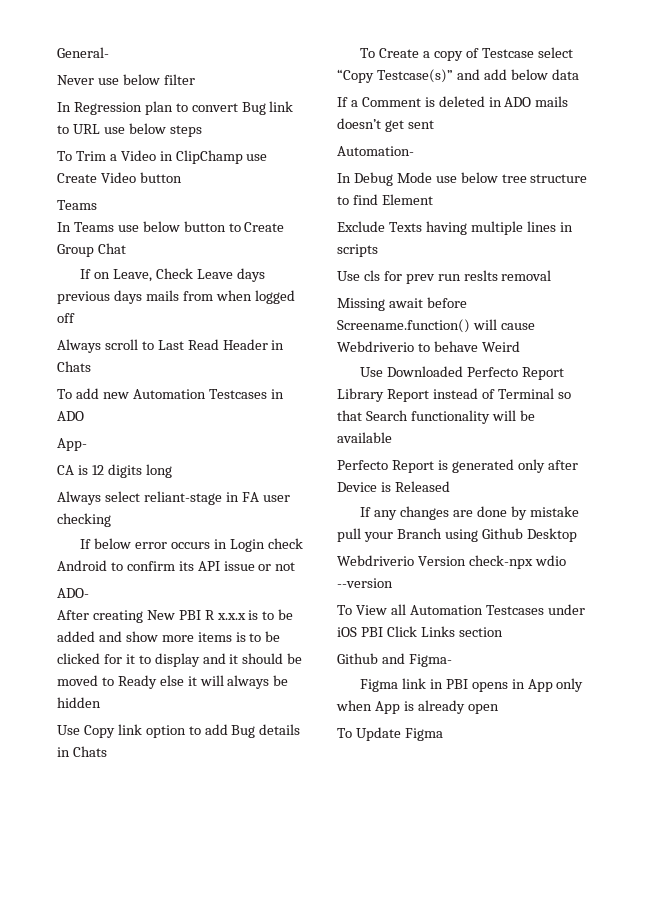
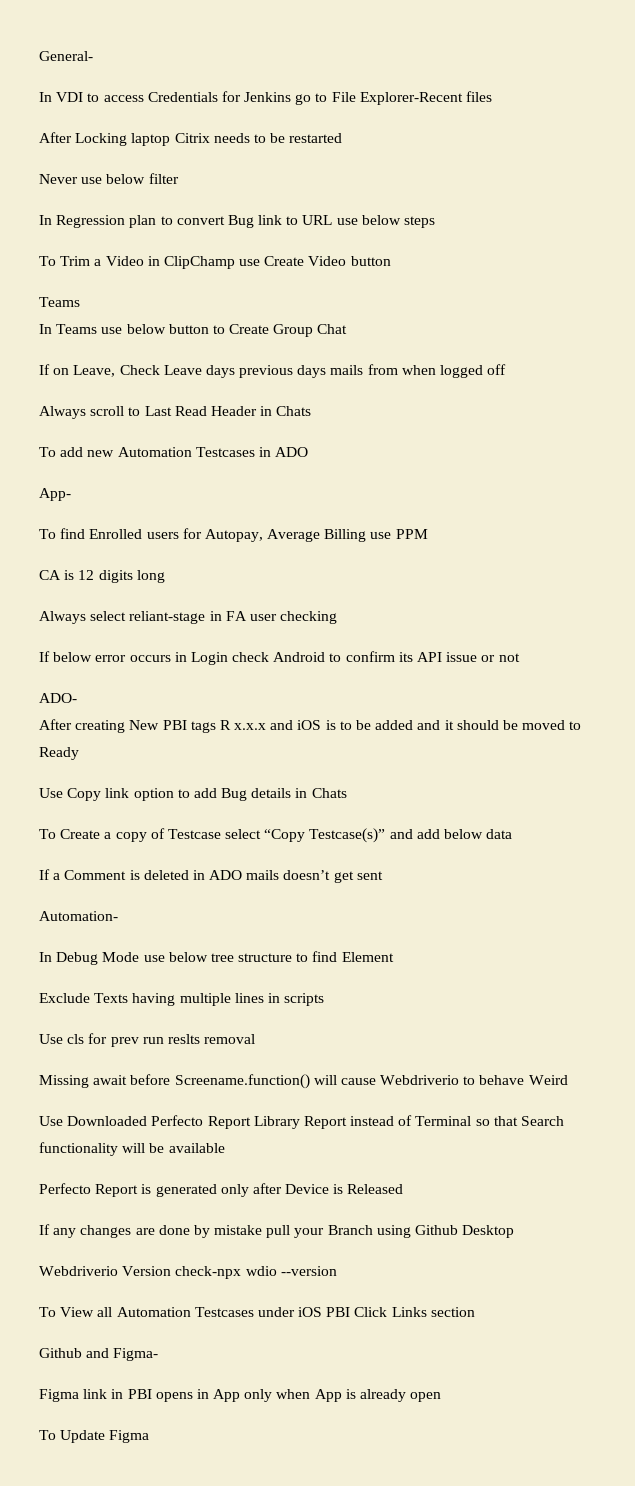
+ In VDI to access Credentials for Jenkins go to File Explorer-Recent files
+ After Locking laptop Citrix needs to be restarted
+ To find Enrolled users for Autopay, Average Billing use PPM
- After creating New PBI R x.x.x is to be added and show more items is to be clicked for it to display and it should be moved to Ready else it will always be hidden
+ After creating New PBI tags R x.x.x and iOS is to be added and it should be moved to Ready

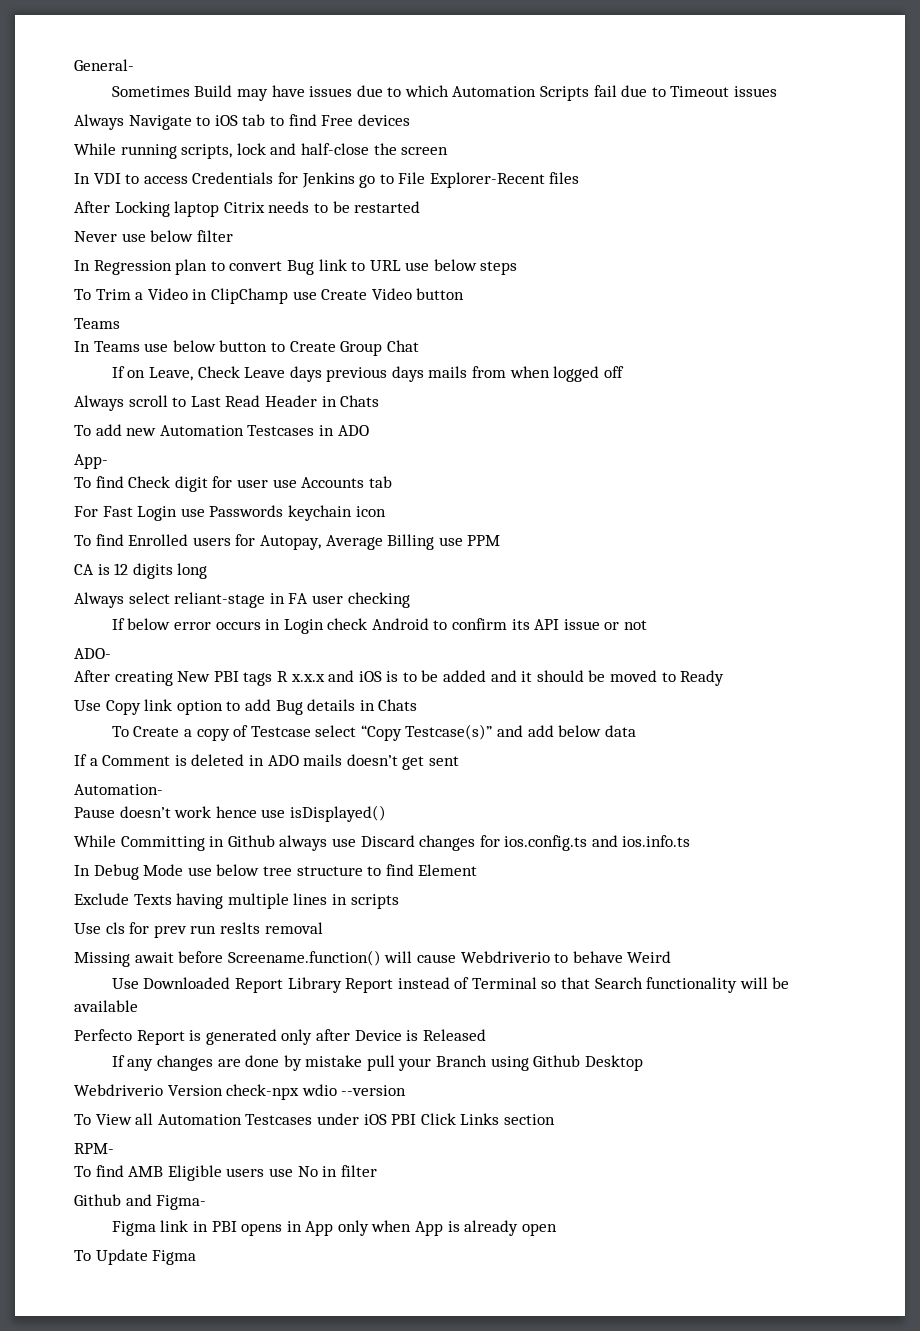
+ Sometimes Build may have issues due to which Automation Scripts fail due to Timeout issues
+ Always Navigate to iOS tab to find Free devices
+ While running scripts, lock and half-close the screen
+ To find Check digit for user use Accounts tab
+ For Fast Login use Passwords keychain icon
+ Pause doesn’t work hence use isDisplayed()
+ While Committing in Github always use Discard changes for ios.config.ts and ios.info.ts
- Use Downloaded Perfecto Report Library Report instead of Terminal so that Search functionality will be available
+ Use Downloaded Report Library Report instead of Terminal so that Search functionality will be available
+ RPM-
+ To find AMB Eligible users use No in filter

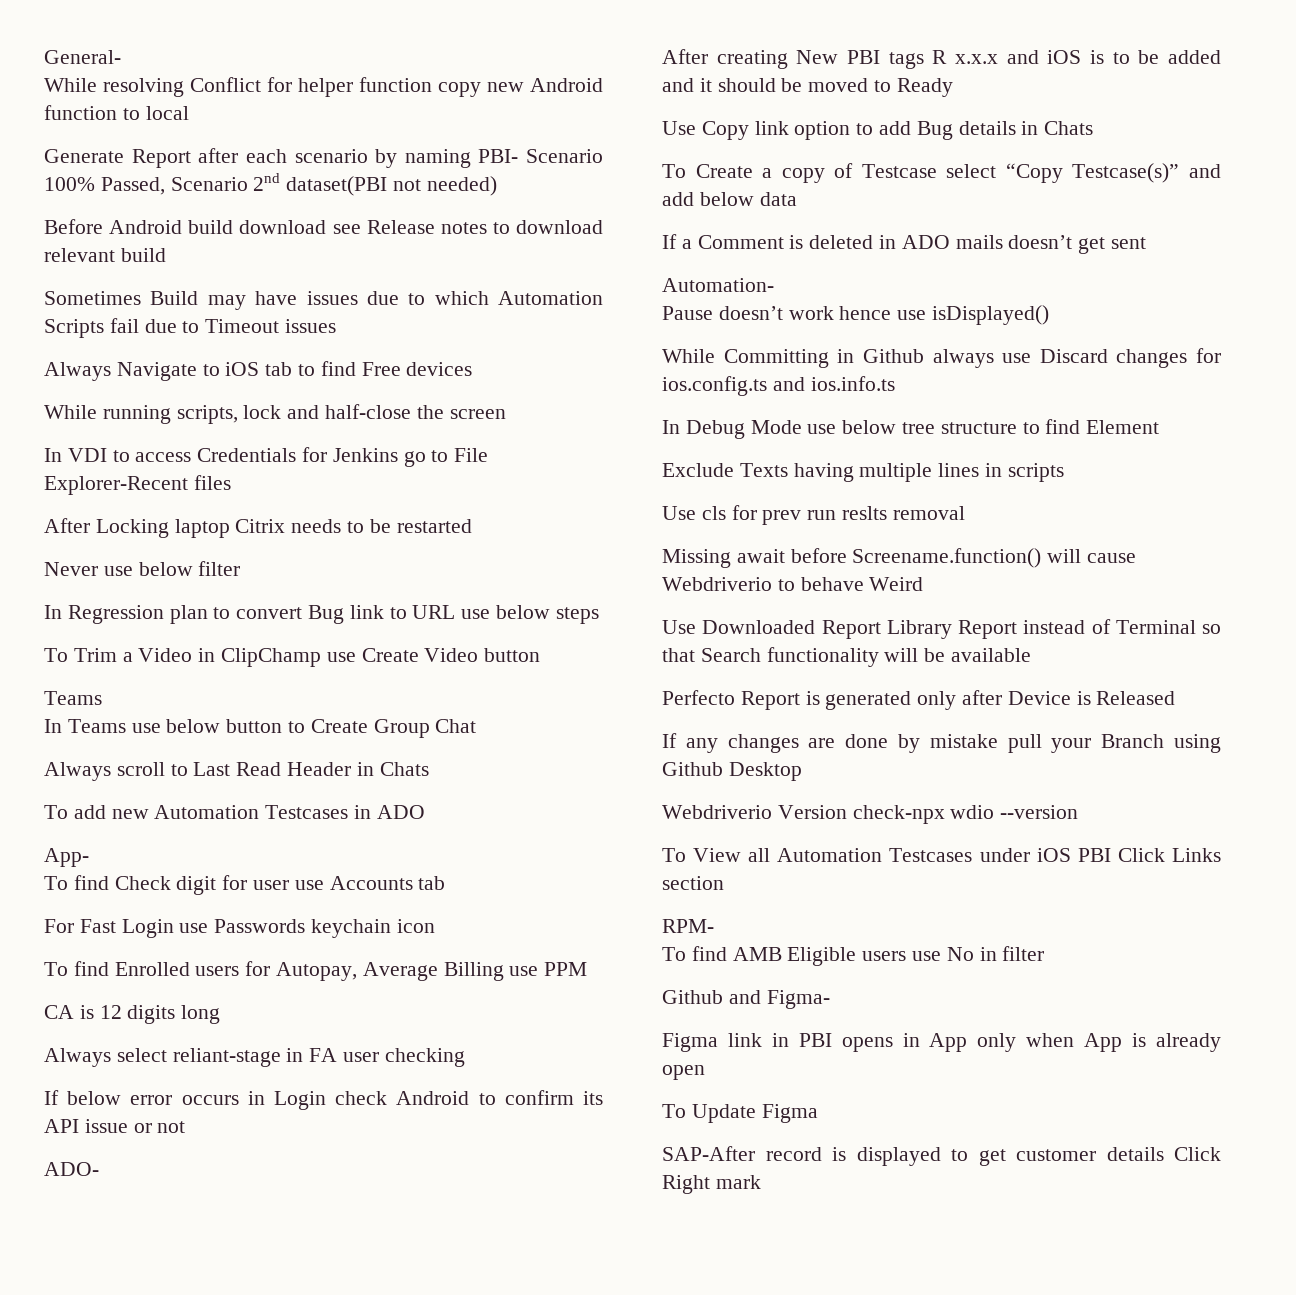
+ While resolving Conflict for helper function copy new Android function to local
+ Generate Report after each scenario by naming PBI- Scenario 100% Passed, Scenario 2nd dataset(PBI not needed)
+ Before Android build download see Release notes to download relevant build
- If on Leave, Check Leave days previous days mails from when logged off
+ SAP-After record is displayed to get customer details Click Right mark

